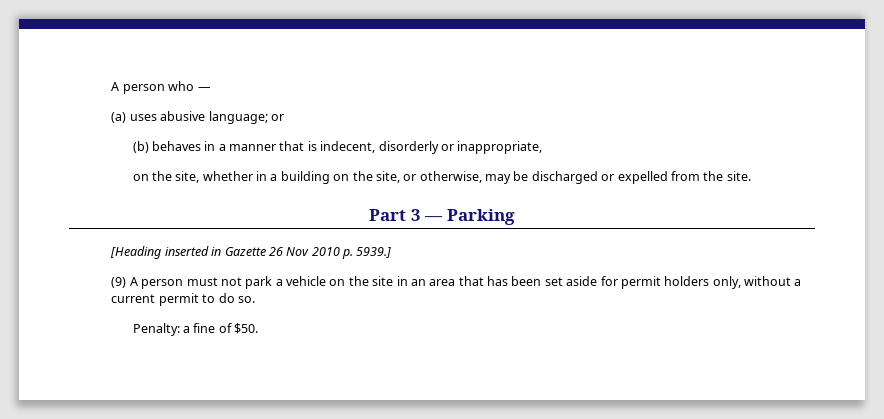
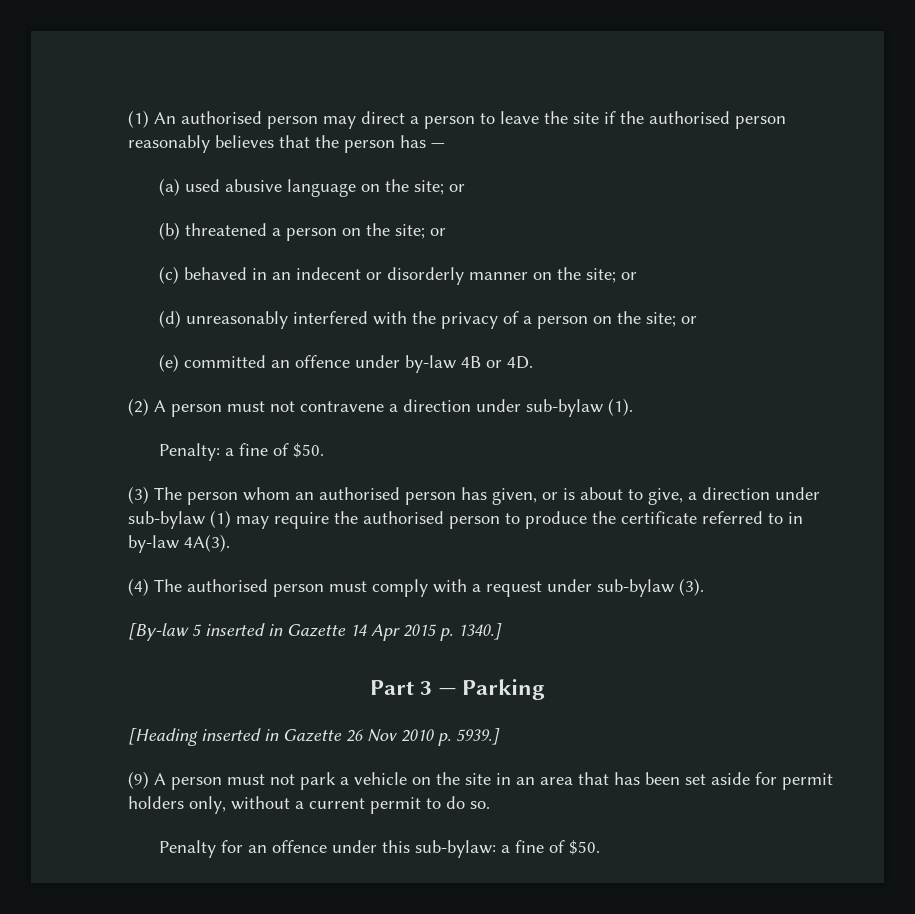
- A person who —
- (a) uses abusive language; or
- (b) behaves in a manner that is indecent, disorderly or inappropriate,
- on the site, whether in a building on the site, or otherwise, may be discharged or expelled from the site.
+ (1) An authorised person may direct a person to leave the site if the authorised person reasonably believes that the person has —
+ (a) used abusive language on the site; or
+ (b) threatened a person on the site; or
+ (c) behaved in an indecent or disorderly manner on the site; or
+ (d) unreasonably interfered with the privacy of a person on the site; or
+ (e) committed an offence under by-law 4B or 4D.
+ (2) A person must not contravene a direction under sub-bylaw (1).
+ Penalty: a fine of $50.
+ (3) The person whom an authorised person has given, or is about to give, a direction under sub-bylaw (1) may require the authorised person to produce the certificate referred to in by-law 4A(3).
+ (4) The authorised person must comply with a request under sub-bylaw (3).
+ [By-law 5 inserted in Gazette 14 Apr 2015 p. 1340.]
- Penalty: a fine of $50.
+ Penalty for an offence under this sub-bylaw: a fine of $50.

